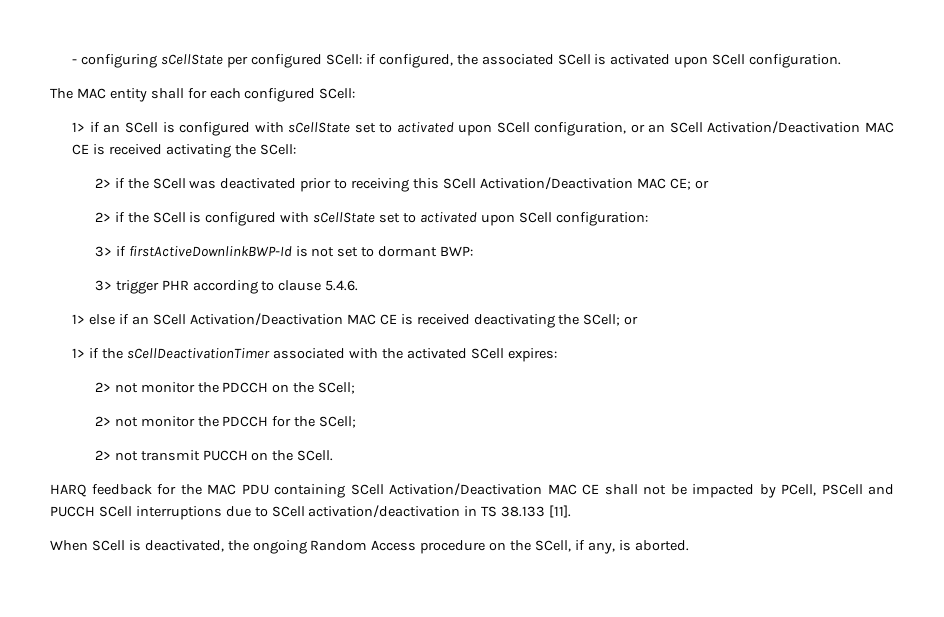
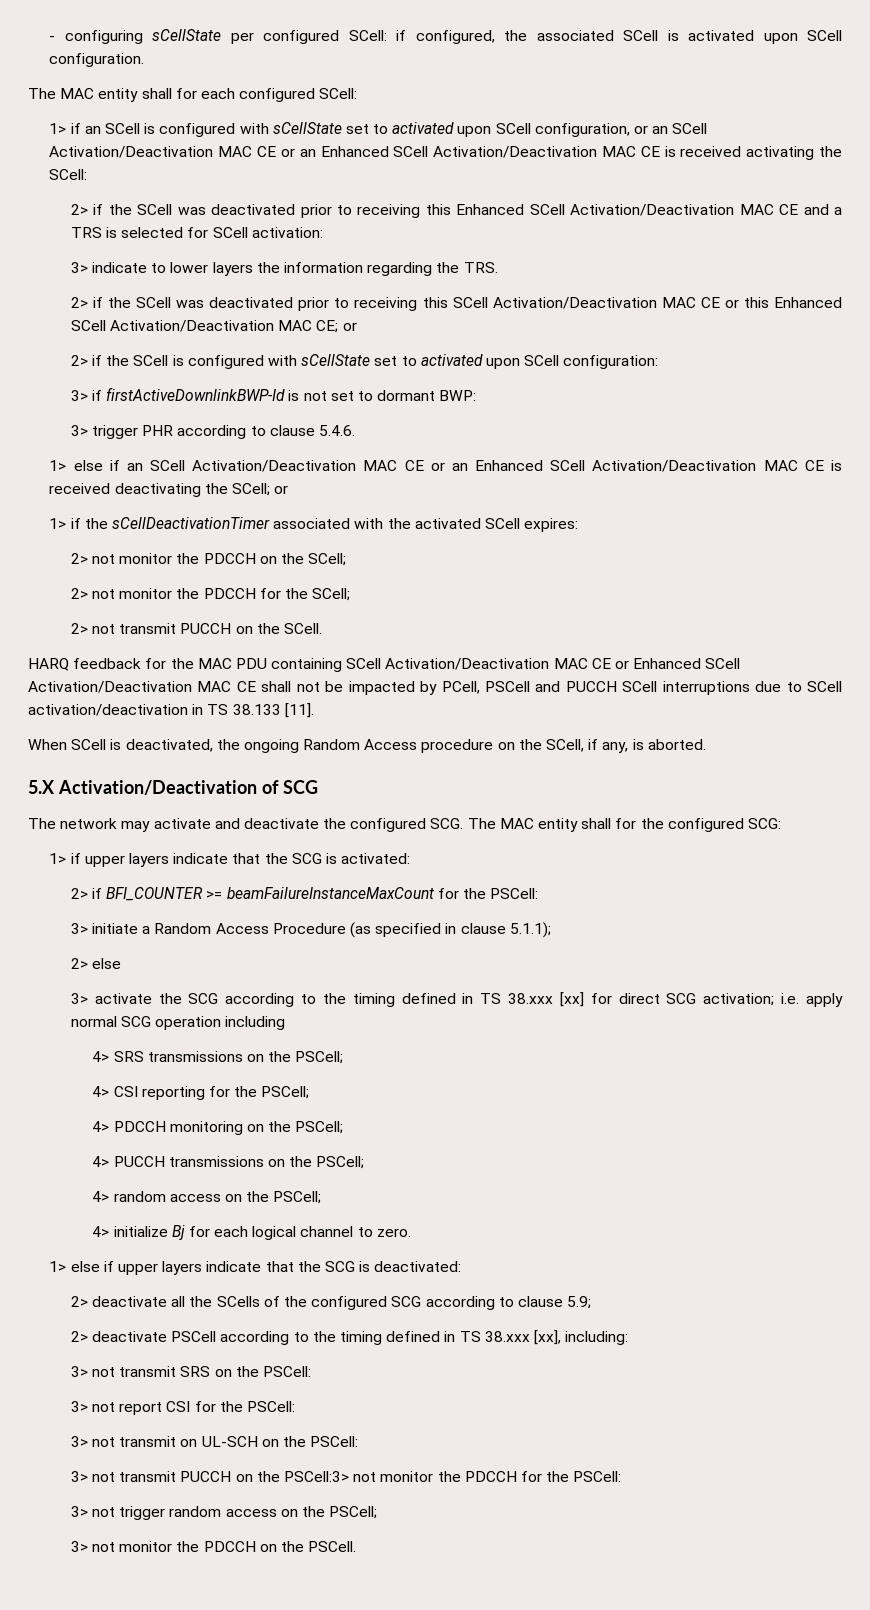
- 1> if an SCell is configured with sCellState set to activated upon SCell configuration, or an SCell Activation/Deactivation MAC CE is received activating the SCell:
+ 1> if an SCell is configured with sCellState set to activated upon SCell configuration, or an SCell Activation/Deactivation MAC CE or an Enhanced SCell Activation/Deactivation MAC CE is received activating the SCell:
- 2> if the SCell was deactivated prior to receiving this SCell Activation/Deactivation MAC CE; or
+ 2> if the SCell was deactivated prior to receiving this Enhanced SCell Activation/Deactivation MAC CE and a TRS is selected for SCell activation:
+ 3> indicate to lower layers the information regarding the TRS.
+ 2> if the SCell was deactivated prior to receiving this SCell Activation/Deactivation MAC CE or this Enhanced SCell Activation/Deactivation MAC CE; or
- 1> else if an SCell Activation/Deactivation MAC CE is received deactivating the SCell; or
+ 1> else if an SCell Activation/Deactivation MAC CE or an Enhanced SCell Activation/Deactivation MAC CE is received deactivating the SCell; or
- HARQ feedback for the MAC PDU containing SCell Activation/Deactivation MAC CE shall not be impacted by PCell, PSCell and PUCCH SCell interruptions due to SCell activation/deactivation in TS 38.133 [11].
+ HARQ feedback for the MAC PDU containing SCell Activation/Deactivation MAC CE or Enhanced SCell Activation/Deactivation MAC CE shall not be impacted by PCell, PSCell and PUCCH SCell interruptions due to SCell activation/deactivation in TS 38.133 [11].
+ 5.X Activation/Deactivation of SCG
+ The network may activate and deactivate the configured SCG. The MAC entity shall for the configured SCG:
+ 1> if upper layers indicate that the SCG is activated:
+ 2> if BFI_COUNTER >= beamFailureInstanceMaxCount for the PSCell:
+ 3> initiate a Random Access Procedure (as specified in clause 5.1.1);
+ 2> else
+ 3> activate the SCG according to the timing defined in TS 38.xxx [xx] for direct SCG activation; i.e. apply normal SCG operation including
+ 4> SRS transmissions on the PSCell;
+ 4> CSI reporting for the PSCell;
+ 4> PDCCH monitoring on the PSCell;
+ 4> PUCCH transmissions on the PSCell;
+ 4> random access on the PSCell;
+ 4> initialize Bj for each logical channel to zero.
+ 1> else if upper layers indicate that the SCG is deactivated:
+ 2> deactivate all the SCells of the configured SCG according to clause 5.9;
+ 2> deactivate PSCell according to the timing defined in TS 38.xxx [xx], including:
+ 3> not transmit SRS on the PSCell:
+ 3> not report CSI for the PSCell:
+ 3> not transmit on UL-SCH on the PSCell:
+ 3> not transmit PUCCH on the PSCell:3> not monitor the PDCCH for the PSCell:
+ 3> not trigger random access on the PSCell;
+ 3> not monitor the PDCCH on the PSCell.

